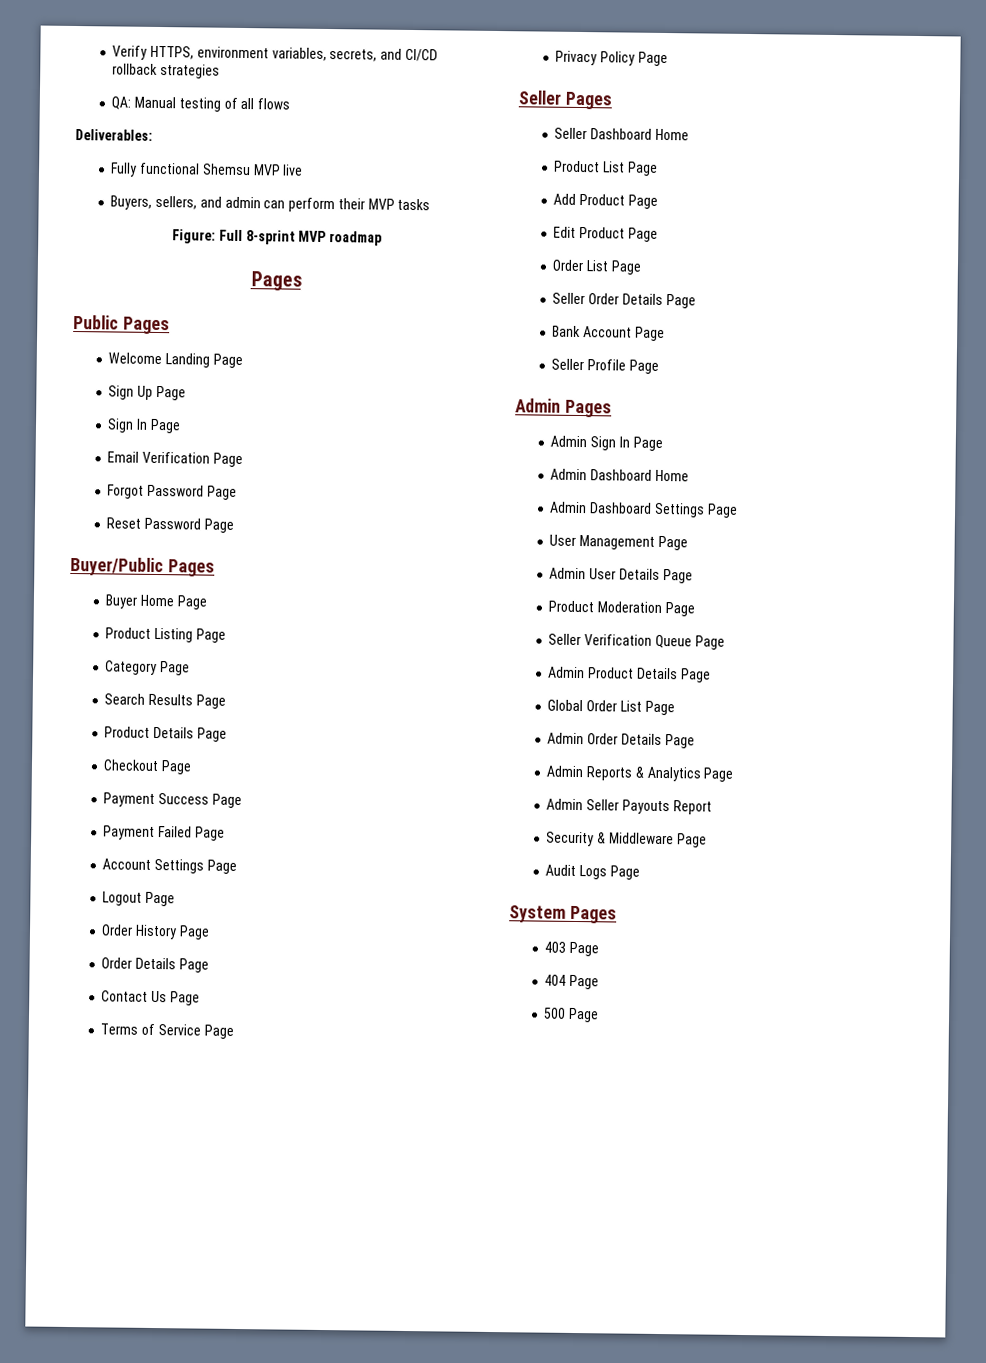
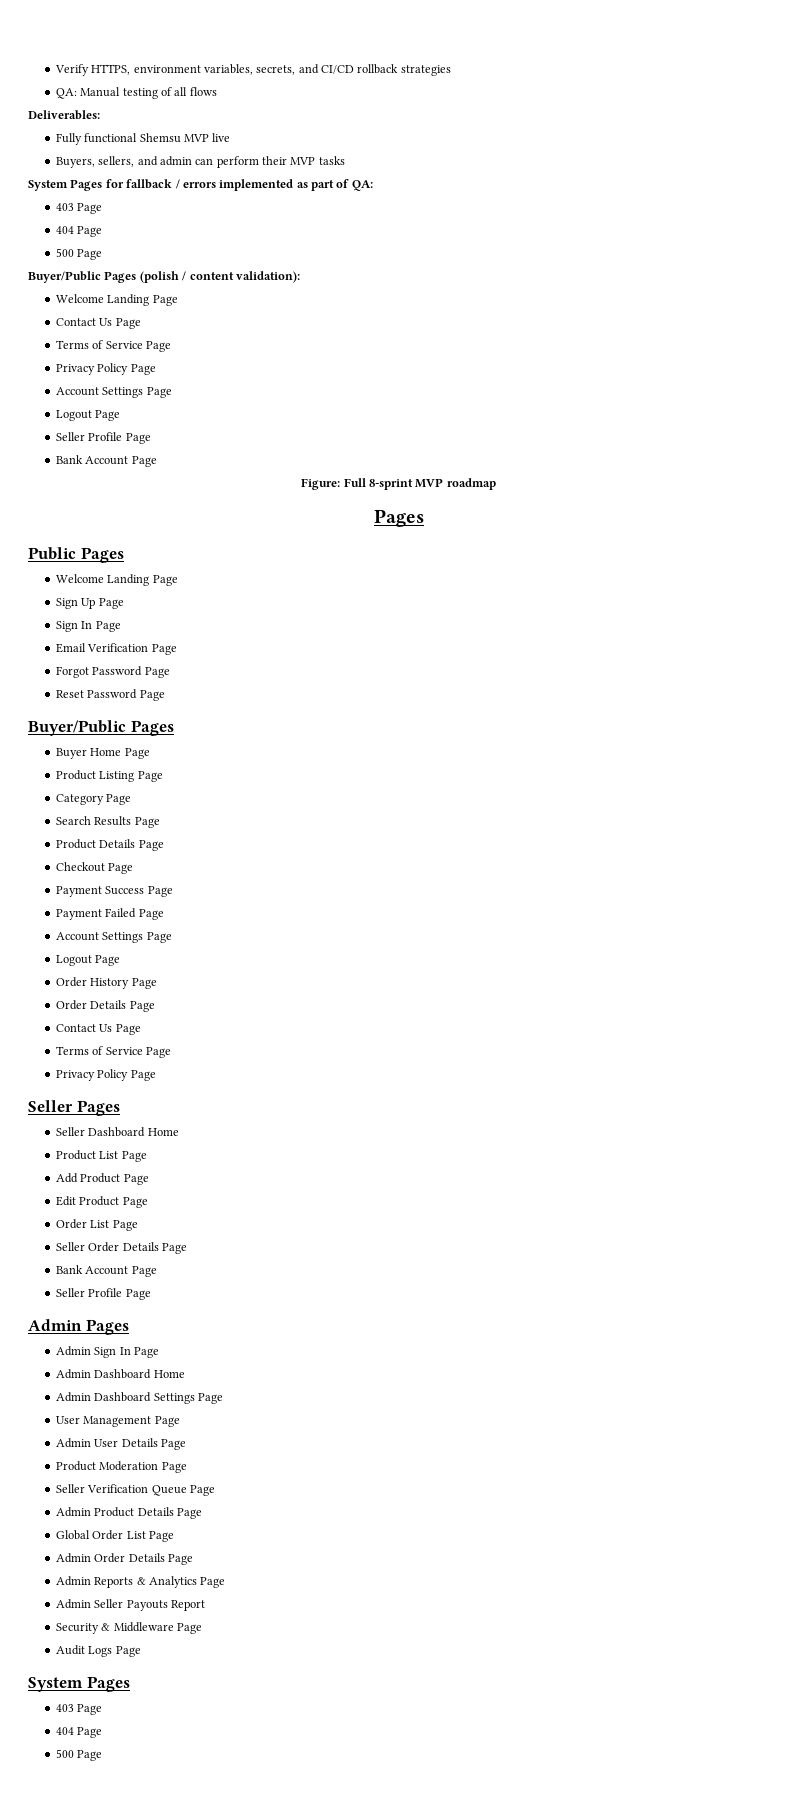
+ System Pages for fallback / errors implemented as part of QA:
+ 403 Page
+ 404 Page
+ 500 Page
+ Buyer/Public Pages (polish / content validation):
+ Welcome Landing Page
+ Contact Us Page
+ Terms of Service Page
+ Privacy Policy Page
+ Account Settings Page
+ Logout Page
+ Seller Profile Page
+ Bank Account Page

